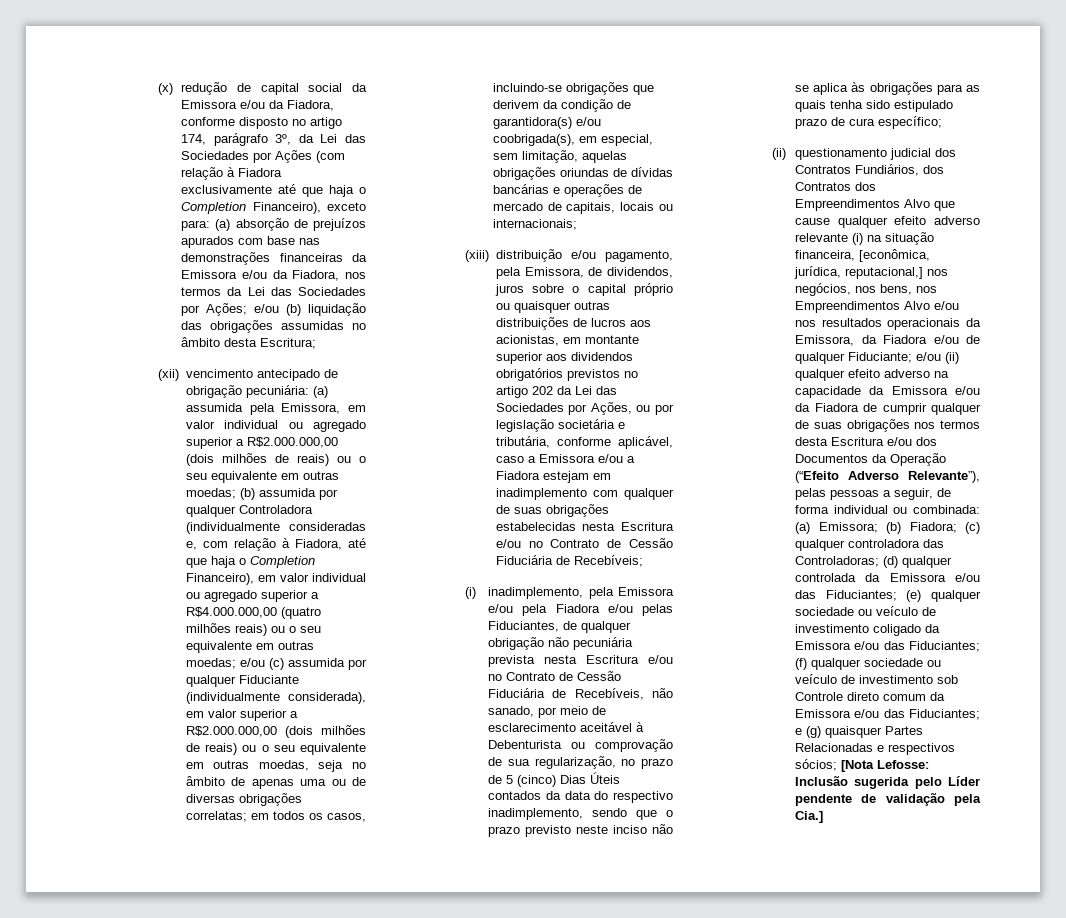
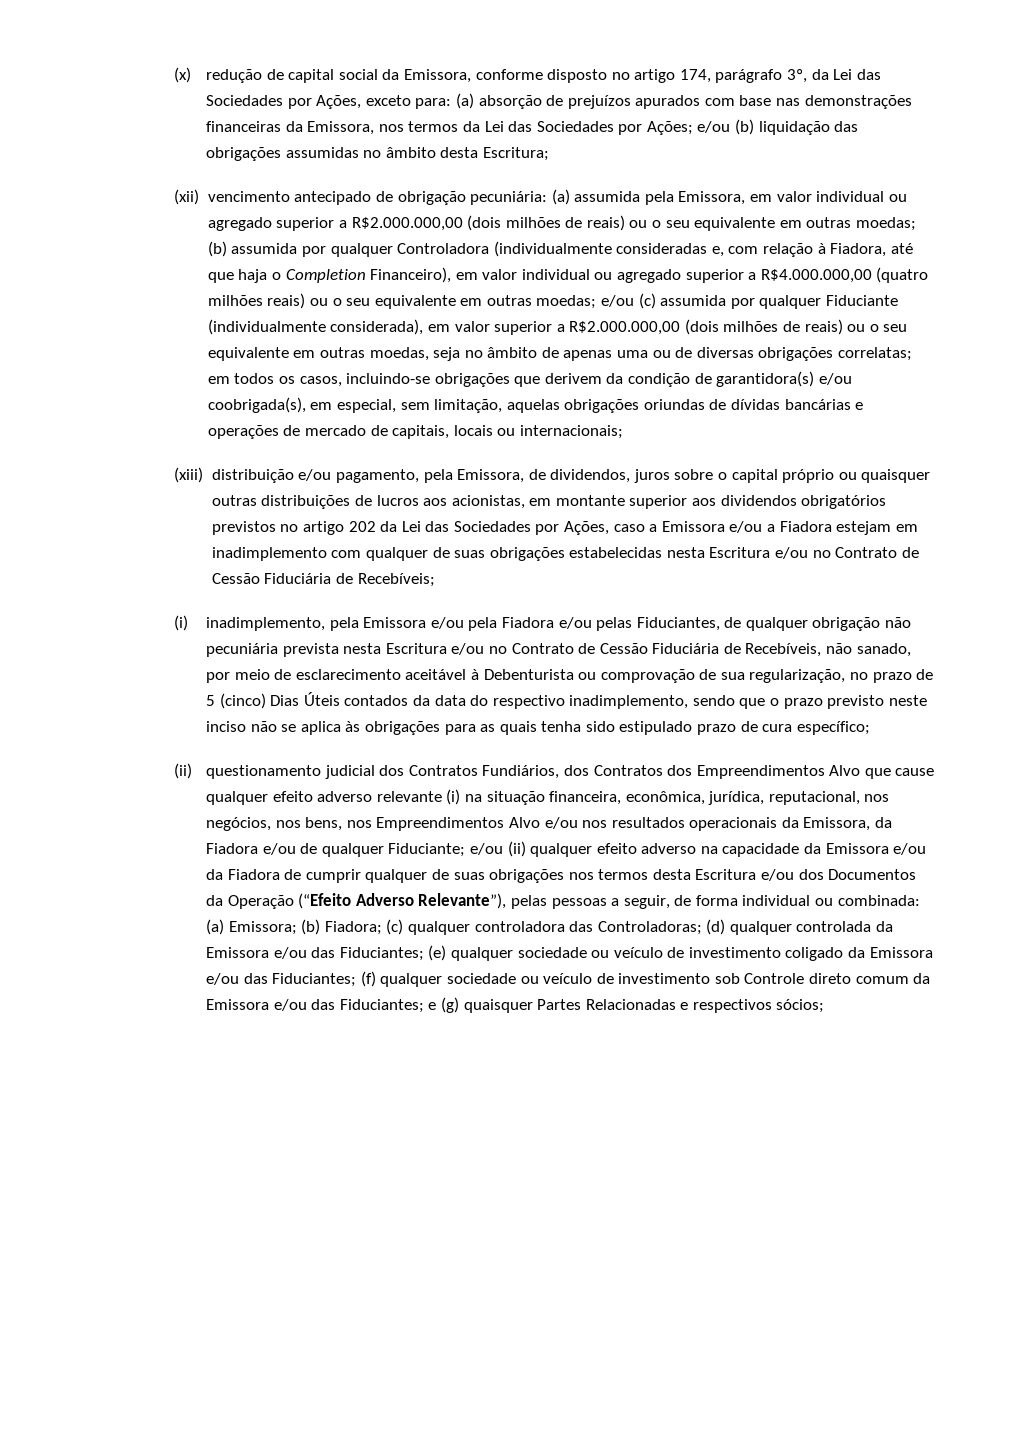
- (x) redução de capital social da Emissora e/ou da Fiadora, conforme disposto no artigo 174, parágrafo 3º, da Lei das Sociedades por Ações (com relação à Fiadora exclusivamente até que haja o Completion Financeiro), exceto para: (a) absorção de prejuízos apurados com base nas demonstrações financeiras da Emissora e/ou da Fiadora, nos termos da Lei das Sociedades por Ações; e/ou (b) liquidação das obrigações assumidas no âmbito desta Escritura;
+ (x) redução de capital social da Emissora, conforme disposto no artigo 174, parágrafo 3º, da Lei das Sociedades por Ações, exceto para: (a) absorção de prejuízos apurados com base nas demonstrações financeiras da Emissora, nos termos da Lei das Sociedades por Ações; e/ou (b) liquidação das obrigações assumidas no âmbito desta Escritura;
- (xiii) distribuição e/ou pagamento, pela Emissora, de dividendos, juros sobre o capital próprio ou quaisquer outras distribuições de lucros aos acionistas, em montante superior aos dividendos obrigatórios previstos no artigo 202 da Lei das Sociedades por Ações, ou por legislação societária e tributária, conforme aplicável, caso a Emissora e/ou a Fiadora estejam em inadimplemento com qualquer de suas obrigações estabelecidas nesta Escritura e/ou no Contrato de Cessão Fiduciária de Recebíveis;
+ (xiii) distribuição e/ou pagamento, pela Emissora, de dividendos, juros sobre o capital próprio ou quaisquer outras distribuições de lucros aos acionistas, em montante superior aos dividendos obrigatórios previstos no artigo 202 da Lei das Sociedades por Ações, caso a Emissora e/ou a Fiadora estejam em inadimplemento com qualquer de suas obrigações estabelecidas nesta Escritura e/ou no Contrato de Cessão Fiduciária de Recebíveis;
- (ii) questionamento judicial dos Contratos Fundiários, dos Contratos dos Empreendimentos Alvo que cause qualquer efeito adverso relevante (i) na situação financeira, [econômica, jurídica, reputacional,] nos negócios, nos bens, nos Empreendimentos Alvo e/ou nos resultados operacionais da Emissora, da Fiadora e/ou de qualquer Fiduciante;
+ (ii) questionamento judicial dos Contratos Fundiários, dos Contratos dos Empreendimentos Alvo que cause qualquer efeito adverso relevante (i) na situação financeira, econômica, jurídica, reputacional, nos negócios, nos bens, nos Empreendimentos Alvo e/ou nos resultados operacionais da Emissora, da Fiadora e/ou de qualquer Fiduciante;
- [Nota Lefosse: Inclusão sugerida pelo Líder pendente de validação pela Cia.]

